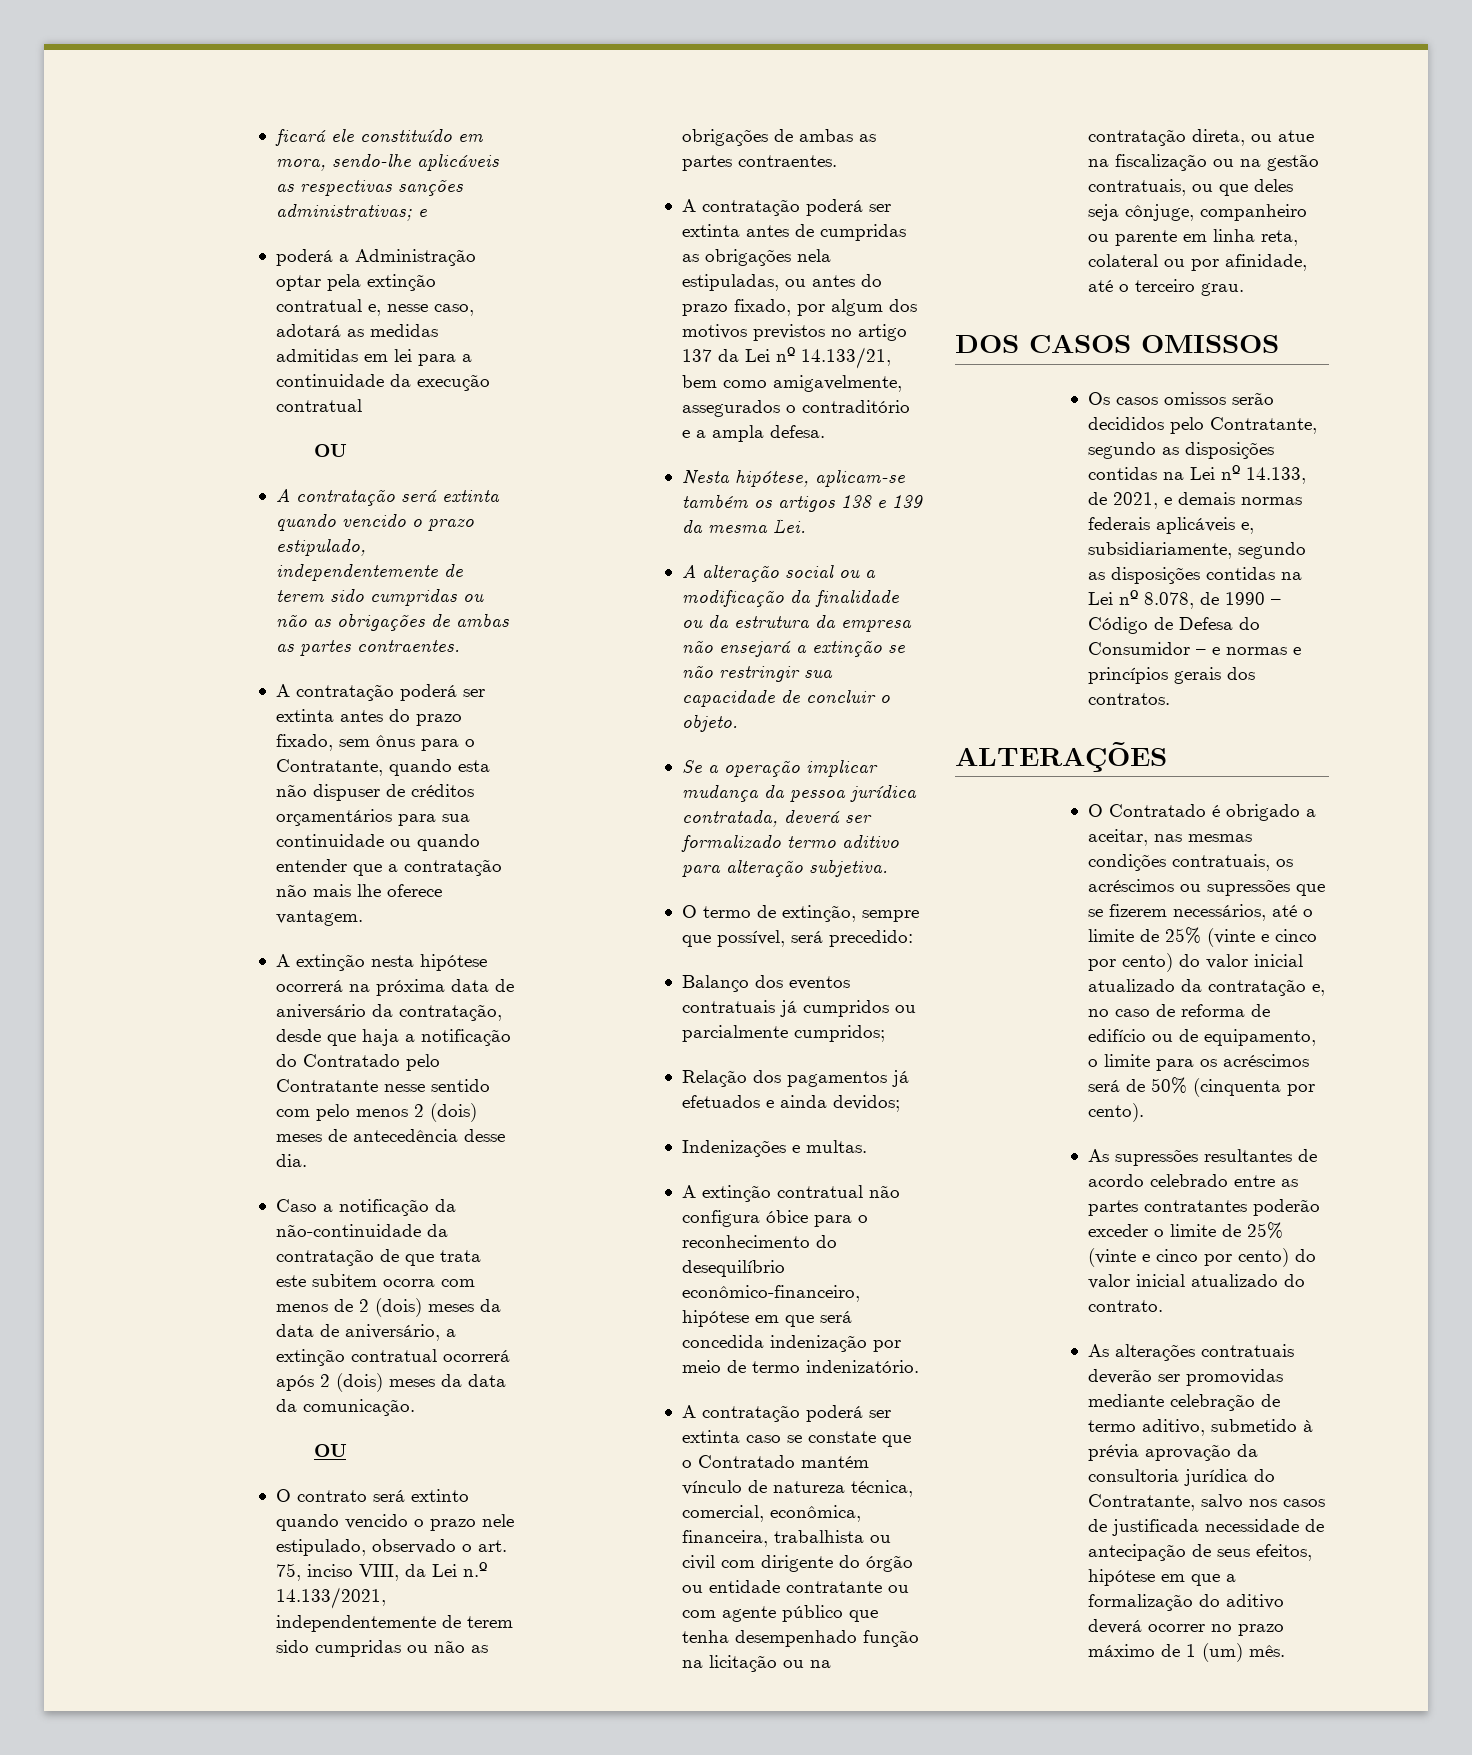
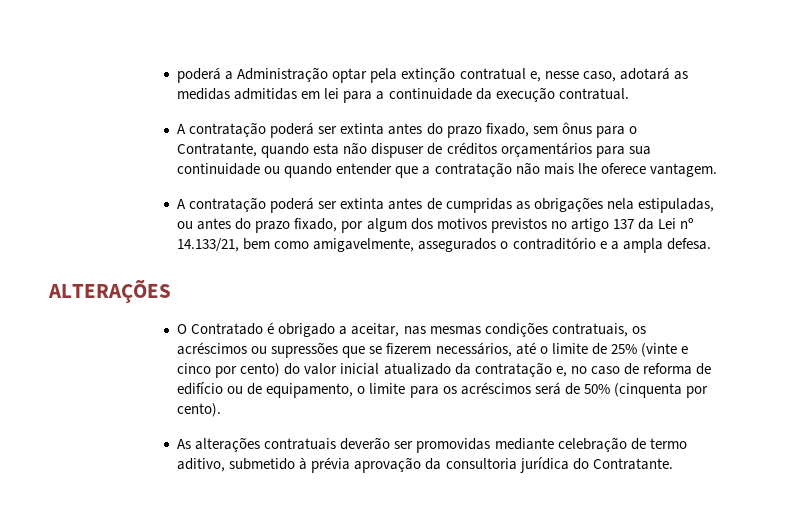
- ficará ele constituído em mora, sendo-lhe aplicáveis as respectivas sanções administrativas; e
- poderá a Administração optar pela extinção contratual e, nesse caso, adotará as medidas admitidas em lei para a continuidade da execução contratual
- OU
- A contratação será extinta quando vencido o prazo estipulado, independentemente de terem sido cumpridas ou não as obrigações de ambas as partes contraentes.
+ poderá a Administração optar pela extinção contratual e, nesse caso, adotará as medidas admitidas em lei para a continuidade da execução contratual.
- A extinção nesta hipótese ocorrerá na próxima data de aniversário da contratação, desde que haja a notificação do Contratado pelo Contratante nesse sentido com pelo menos 2 (dois) meses de antecedência desse dia.
- Caso a notificação da não-continuidade da contratação de que trata este subitem ocorra com menos de 2 (dois) meses da data de aniversário, a extinção contratual ocorrerá após 2 (dois) meses da data da comunicação.
- OU
- O contrato será extinto quando vencido o prazo nele estipulado, observado o art. 75, inciso VIII, da Lei n.º 14.133/2021, independentemente de terem sido cumpridas ou não as obrigações de ambas as partes contraentes.
- Nesta hipótese, aplicam-se também os artigos 138 e 139 da mesma Lei.
- A alteração social ou a modificação da finalidade ou da estrutura da empresa não ensejará a extinção se não restringir sua capacidade de concluir o objeto.
- Se a operação implicar mudança da pessoa jurídica contratada, deverá ser formalizado termo aditivo para alteração subjetiva.
- O termo de extinção, sempre que possível, será precedido:
- Balanço dos eventos contratuais já cumpridos ou parcialmente cumpridos;
- Relação dos pagamentos já efetuados e ainda devidos;
- Indenizações e multas.
- A extinção contratual não configura óbice para o reconhecimento do desequilíbrio econômico-financeiro, hipótese em que será concedida indenização por meio de termo indenizatório.
- A contratação poderá ser extinta caso se constate que o Contratado mantém vínculo de natureza técnica, comercial, econômica, financeira, trabalhista ou civil com dirigente do órgão ou entidade contratante ou com agente público que tenha desempenhado função na licitação ou na contratação direta, ou atue na fiscalização ou na gestão contratuais, ou que deles seja cônjuge, companheiro ou parente em linha reta, colateral ou por afinidade, até o terceiro grau.
- DOS CASOS OMISSOS
- Os casos omissos serão decididos pelo Contratante, segundo as disposições contidas na Lei nº 14.133, de 2021, e demais normas federais aplicáveis e, subsidiariamente, segundo as disposições contidas na Lei nº 8.078, de 1990 – Código de Defesa do Consumidor – e normas e princípios gerais dos contratos.
- As supressões resultantes de acordo celebrado entre as partes contratantes poderão exceder o limite de 25% (vinte e cinco por cento) do valor inicial atualizado do contrato.
- As alterações contratuais deverão ser promovidas mediante celebração de termo aditivo, submetido à prévia aprovação da consultoria jurídica do Contratante, salvo nos casos de justificada necessidade de antecipação de seus efeitos, hipótese em que a formalização do aditivo deverá ocorrer no prazo máximo de 1 (um) mês.
+ As alterações contratuais deverão ser promovidas mediante celebração de termo aditivo, submetido à prévia aprovação da consultoria jurídica do Contratante.

